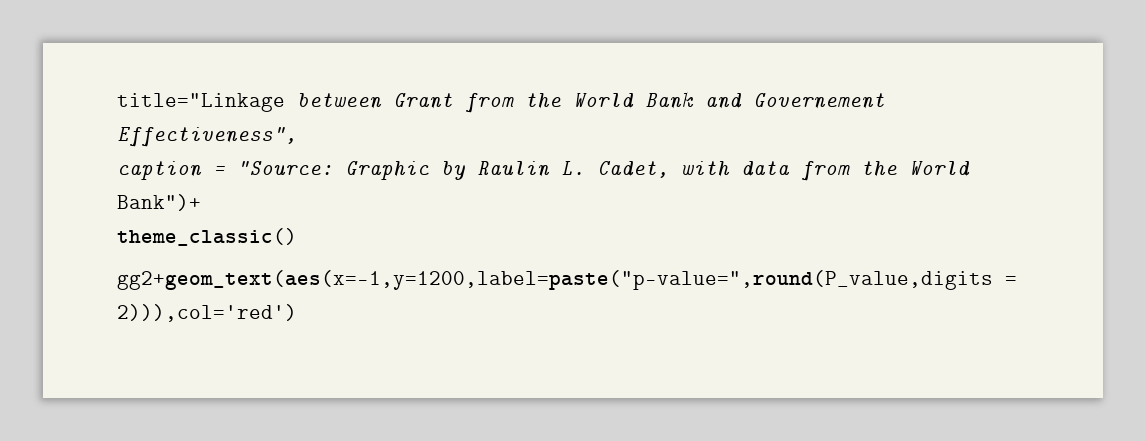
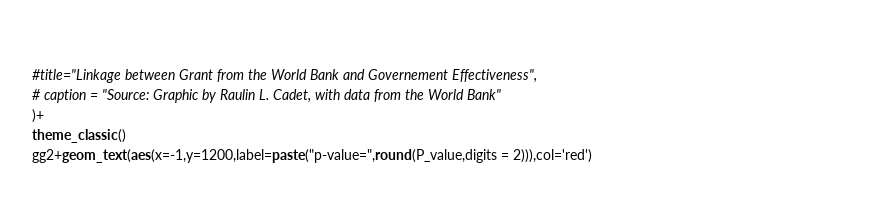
- title="Linkage between Grant from the World Bank and Governement Effectiveness",
+ #title="Linkage between Grant from the World Bank and Governement Effectiveness",
- caption = "Source: Graphic by Raulin L. Cadet, with data from the World Bank")+
+ # caption = "Source: Graphic by Raulin L. Cadet, with data from the World Bank"
+ )+

